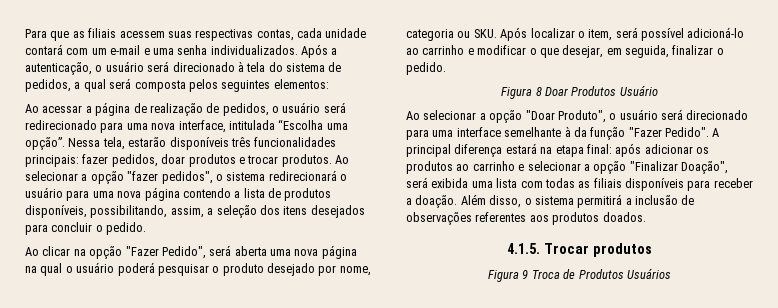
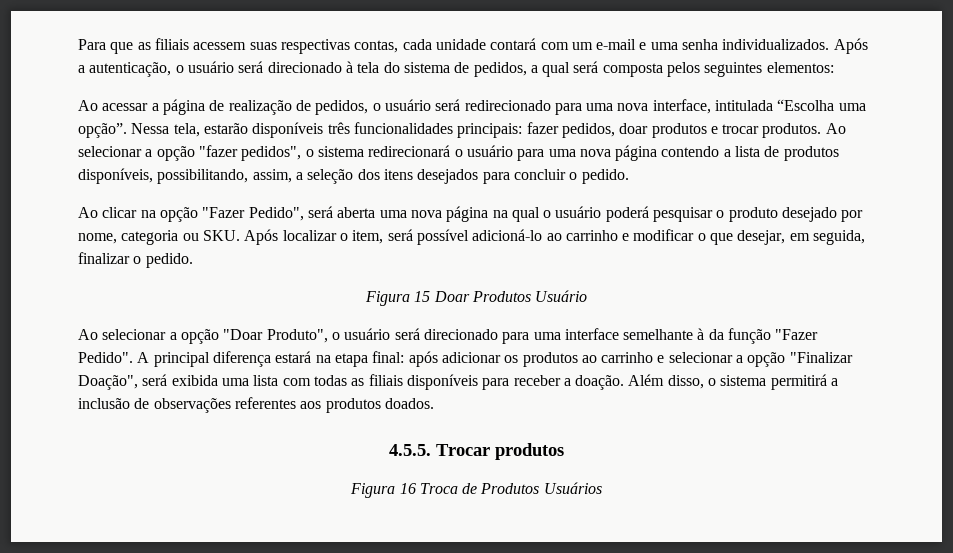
- Figura 8 Doar Produtos Usuário
+ Figura 15 Doar Produtos Usuário
- 4.1.5. Trocar produtos
+ 4.5.5. Trocar produtos
- Figura 9 Troca de Produtos Usuários
+ Figura 16 Troca de Produtos Usuários

